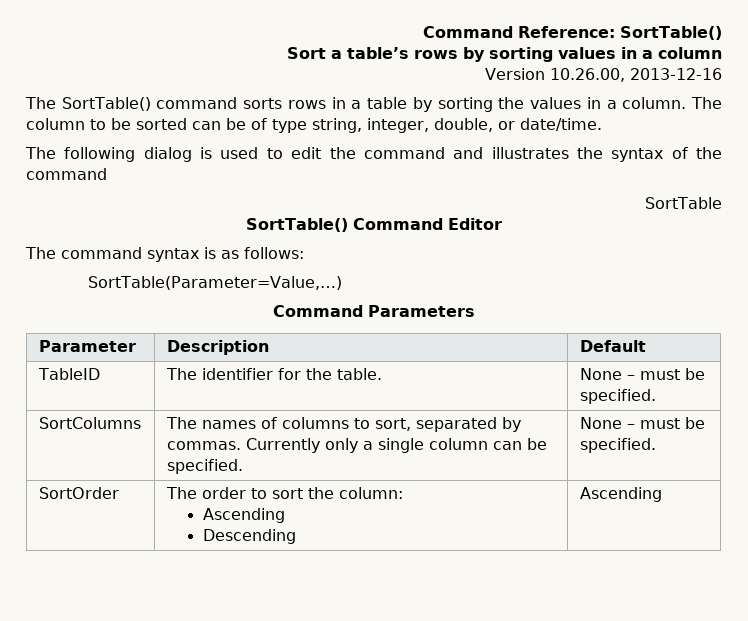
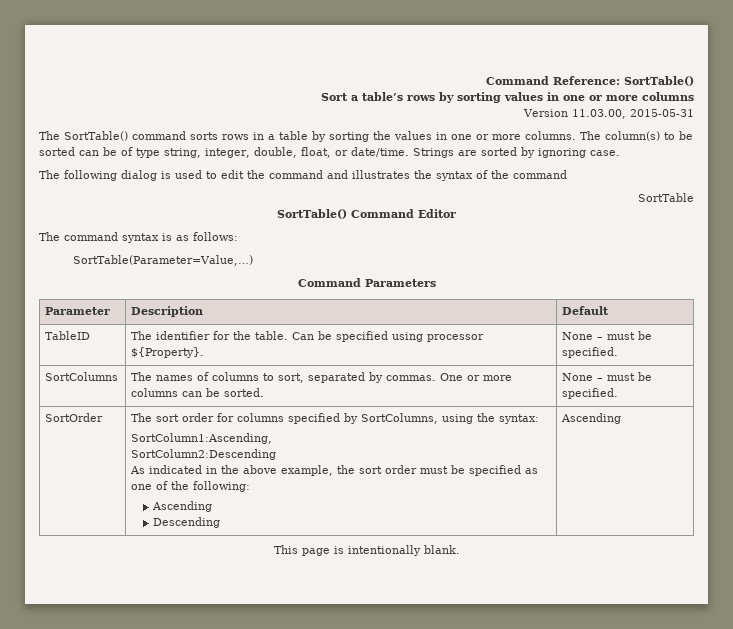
- Sort a table’s rows by sorting values in a column
+ Sort a table’s rows by sorting values in one or more columns
- Version 10.26.00, 2013-12-16
+ Version 11.03.00, 2015-05-31
- The SortTable() command sorts rows in a table by sorting the values in a column. The column to be sorted can be of type string, integer, double, or date/time.
+ The SortTable() command sorts rows in a table by sorting the values in one or more columns. The column(s) to be sorted can be of type string, integer, double, float, or date/time. Strings are sorted by ignoring case.
- TableID | The identifier for the table. | None – must be specified.
+ TableID | The identifier for the table. Can be specified using processor ${Property}. | None – must be specified.
- SortColumns | The names of columns to sort, separated by commas. Currently only a single column can be specified. | None – must be specified.
+ SortColumns | The names of columns to sort, separated by commas. One or more columns can be sorted. | None – must be specified.
- SortOrder | The order to sort the column:
+ SortOrder | The sort order for columns specified by SortColumns, using the syntax:
+ SortColumn1:Ascending,
+ SortColumn2:Descending
+ As indicated in the above example, the sort order must be specified as one of the following:
  Ascending
  Descending | Ascending
+ This page is intentionally blank.

